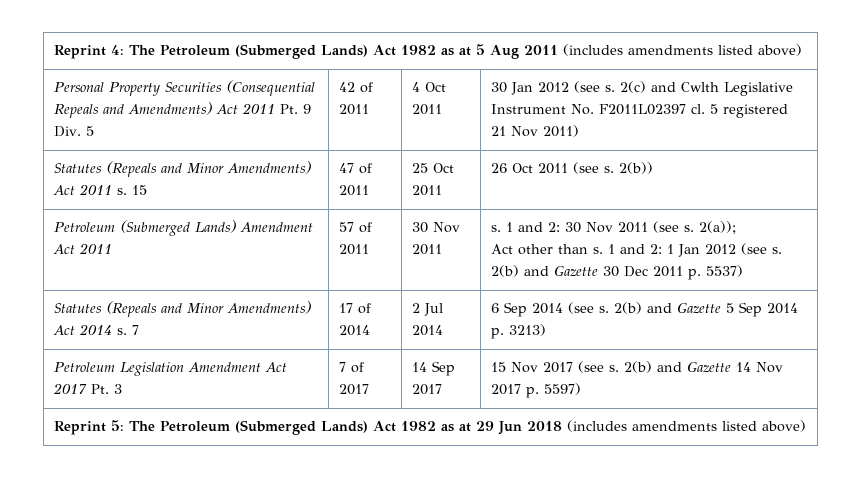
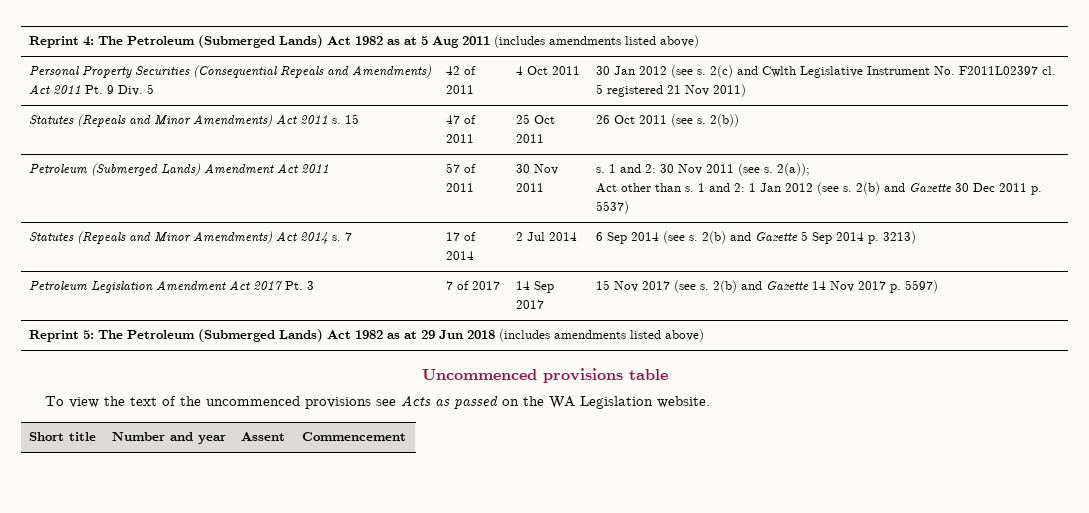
+ Uncommenced provisions table
+ To view the text of the uncommenced provisions see Acts as passed on the WA Legislation website.
+ Short title | Number and year | Assent | Commencement

